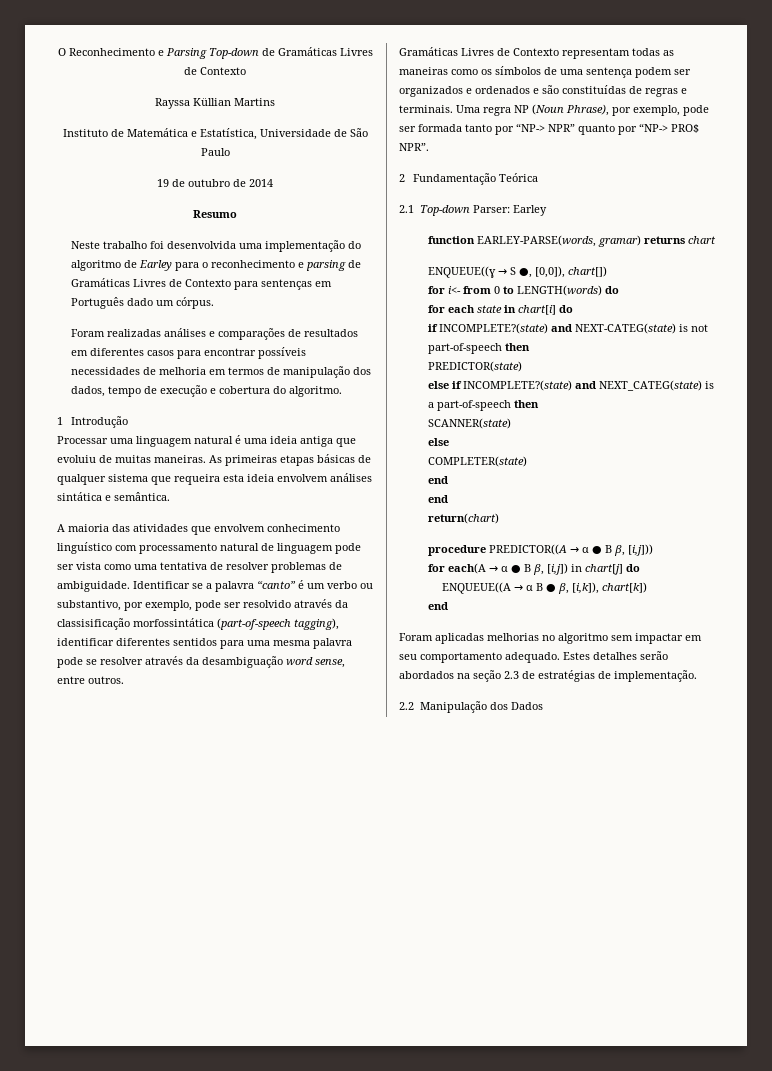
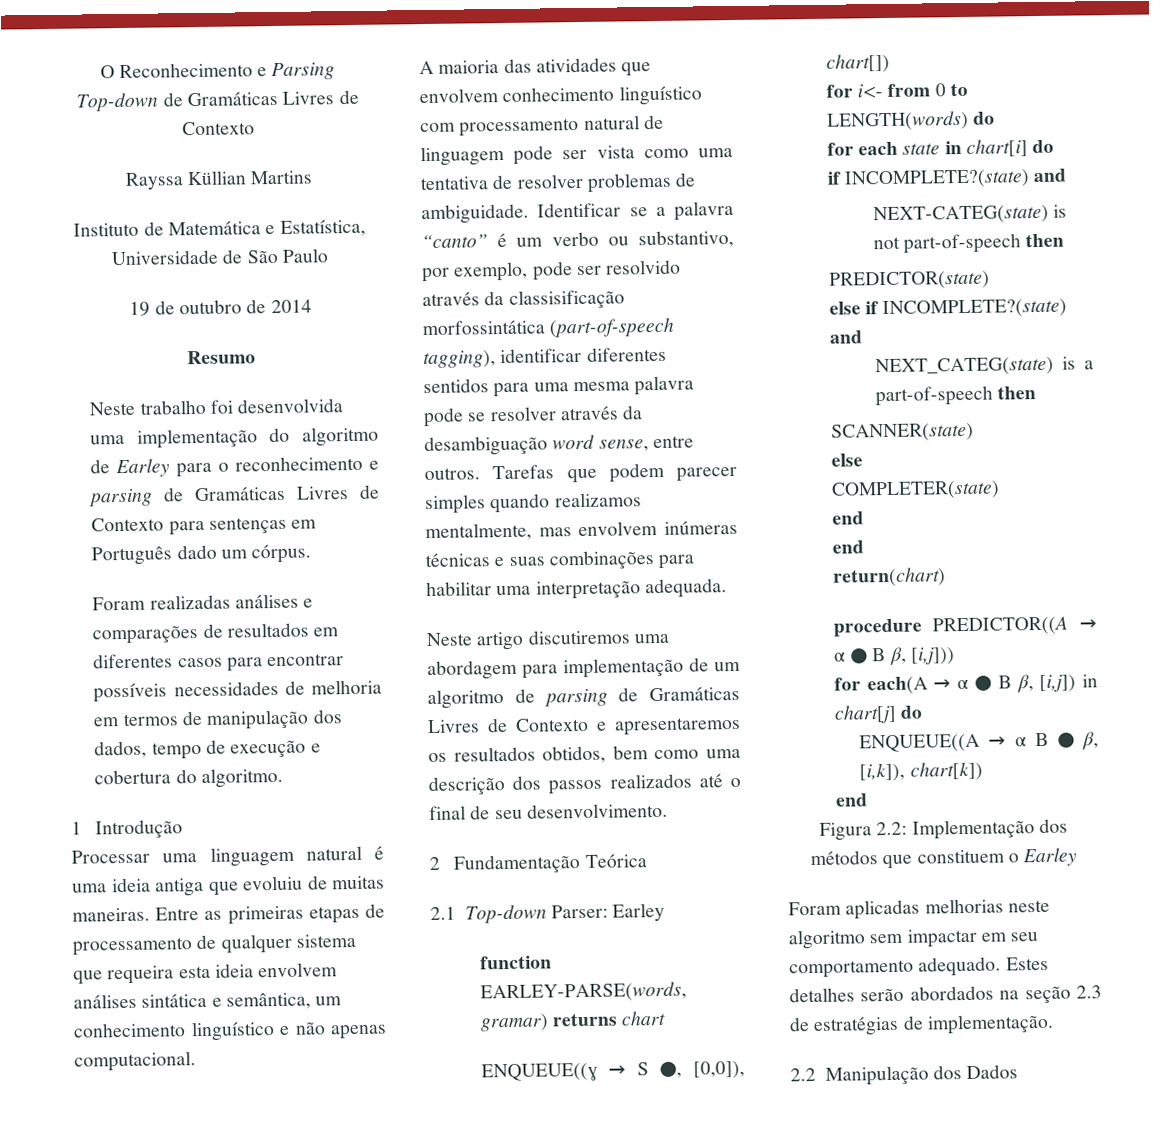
- As primeiras etapas básicas de qualquer sistema que requeira esta ideia envolvem análises sintática e semântica.
+ Entre as primeiras etapas de processamento de qualquer sistema que requeira esta ideia envolvem análises sintática e semântica, um conhecimento linguístico e não apenas computacional.
- Identificar se a palavra “canto” é um verbo ou substantivo, por exemplo, pode ser resolvido através da classisificação morfossintática (part-of-speech tagging), identificar diferentes sentidos para uma mesma palavra pode se resolver através da desambiguação word sense, entre outros.
- Gramáticas Livres de Contexto representam todas as maneiras como os símbolos de uma sentença podem ser organizados e ordenados e são constituídas de regras e terminais. Uma regra NP (Noun Phrase), por exemplo, pode ser formada tanto por “NP-> NPR” quanto por “NP-> PRO$ NPR”.
+ Identificar se a palavra “canto” é um verbo ou substantivo, por exemplo, pode ser resolvido através da classisificação morfossintática (part-of-speech tagging), identificar diferentes sentidos para uma mesma palavra pode se resolver através da desambiguação word sense, entre outros. Tarefas que podem parecer simples quando realizamos mentalmente, mas envolvem inúmeras técnicas e suas combinações para habilitar uma interpretação adequada.
+ Neste artigo discutiremos uma abordagem para implementação de um algoritmo de parsing de Gramáticas Livres de Contexto e apresentaremos os resultados obtidos, bem como uma descrição dos passos realizados até o final de seu desenvolvimento.
  for each state in chart[i] do
- if INCOMPLETE?(state) and NEXT-CATEG(state) is not part-of-speech then
+ if INCOMPLETE?(state) and
+ NEXT-CATEG(state) is not part-of-speech then
- else if INCOMPLETE?(state) and NEXT_CATEG(state) is a part-of-speech then
+ else if INCOMPLETE?(state) and
+ NEXT_CATEG(state) is a part-of-speech then
+ Figura 2.2: Implementação dos métodos que constituem o Earley
- Foram aplicadas melhorias no algoritmo sem impactar em seu comportamento adequado.
+ Foram aplicadas melhorias neste algoritmo sem impactar em seu comportamento adequado.

